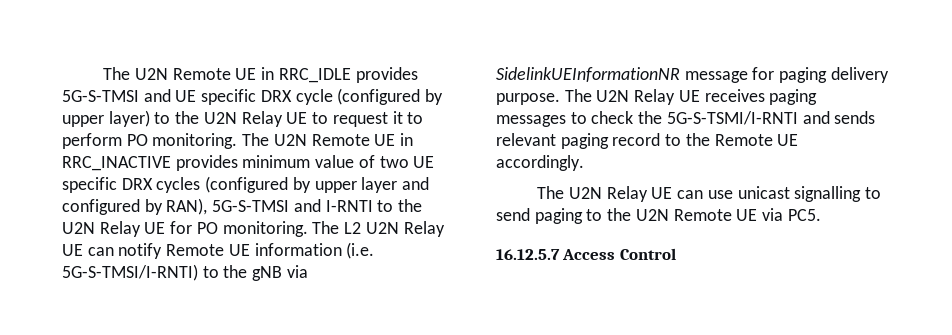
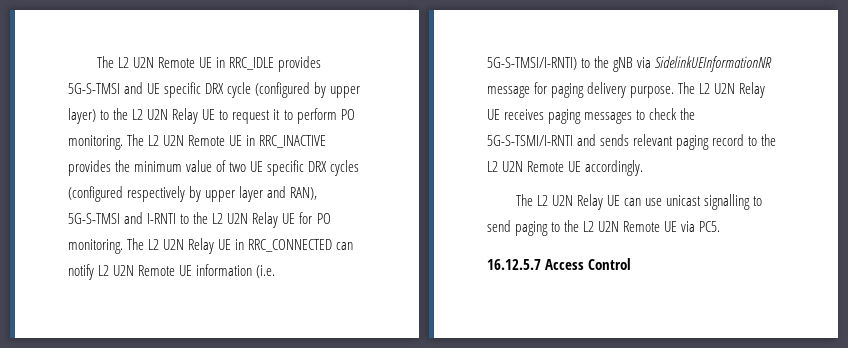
- The U2N Remote UE in RRC_IDLE provides 5G-S-TMSI and UE specific DRX cycle (configured by upper layer) to the U2N Relay UE to request it to perform PO monitoring.
+ The L2 U2N Remote UE in RRC_IDLE provides 5G-S-TMSI and UE specific DRX cycle (configured by upper layer) to the L2 U2N Relay UE to request it to perform PO monitoring.
- The U2N Remote UE in RRC_INACTIVE provides minimum value of two UE specific DRX cycles (configured by upper layer and configured by RAN), 5G-S-TMSI and I-RNTI to the U2N Relay UE for PO monitoring.
+ The L2 U2N Remote UE in RRC_INACTIVE provides the minimum value of two UE specific DRX cycles (configured respectively by upper layer and RAN), 5G-S-TMSI and I-RNTI to the L2 U2N Relay UE for PO monitoring.
- The L2 U2N Relay UE can notify Remote UE information (i.e. 5G-S-TMSI/I-RNTI) to the gNB via SidelinkUEInformationNR message for paging delivery purpose.
+ The L2 U2N Relay UE in RRC_CONNECTED can notify L2 U2N Remote UE information (i.e. 5G-S-TMSI/I-RNTI) to the gNB via SidelinkUEInformationNR message for paging delivery purpose.
- The U2N Relay UE receives paging messages to check the 5G-S-TSMI/I-RNTI and sends relevant paging record to the Remote UE accordingly.
+ The L2 U2N Relay UE receives paging messages to check the 5G-S-TSMI/I-RNTI and sends relevant paging record to the L2 U2N Remote UE accordingly.
- The U2N Relay UE can use unicast signalling to send paging to the U2N Remote UE via PC5.
+ The L2 U2N Relay UE can use unicast signalling to send paging to the L2 U2N Remote UE via PC5.

